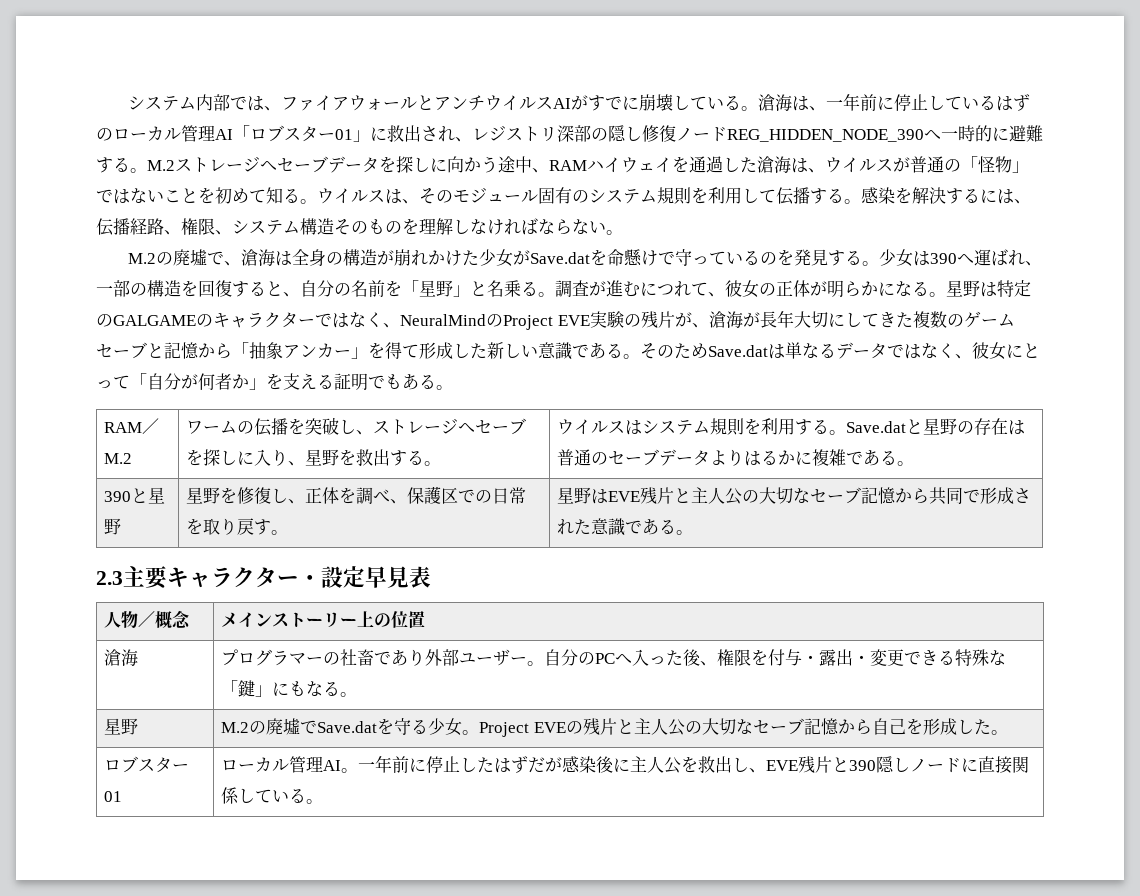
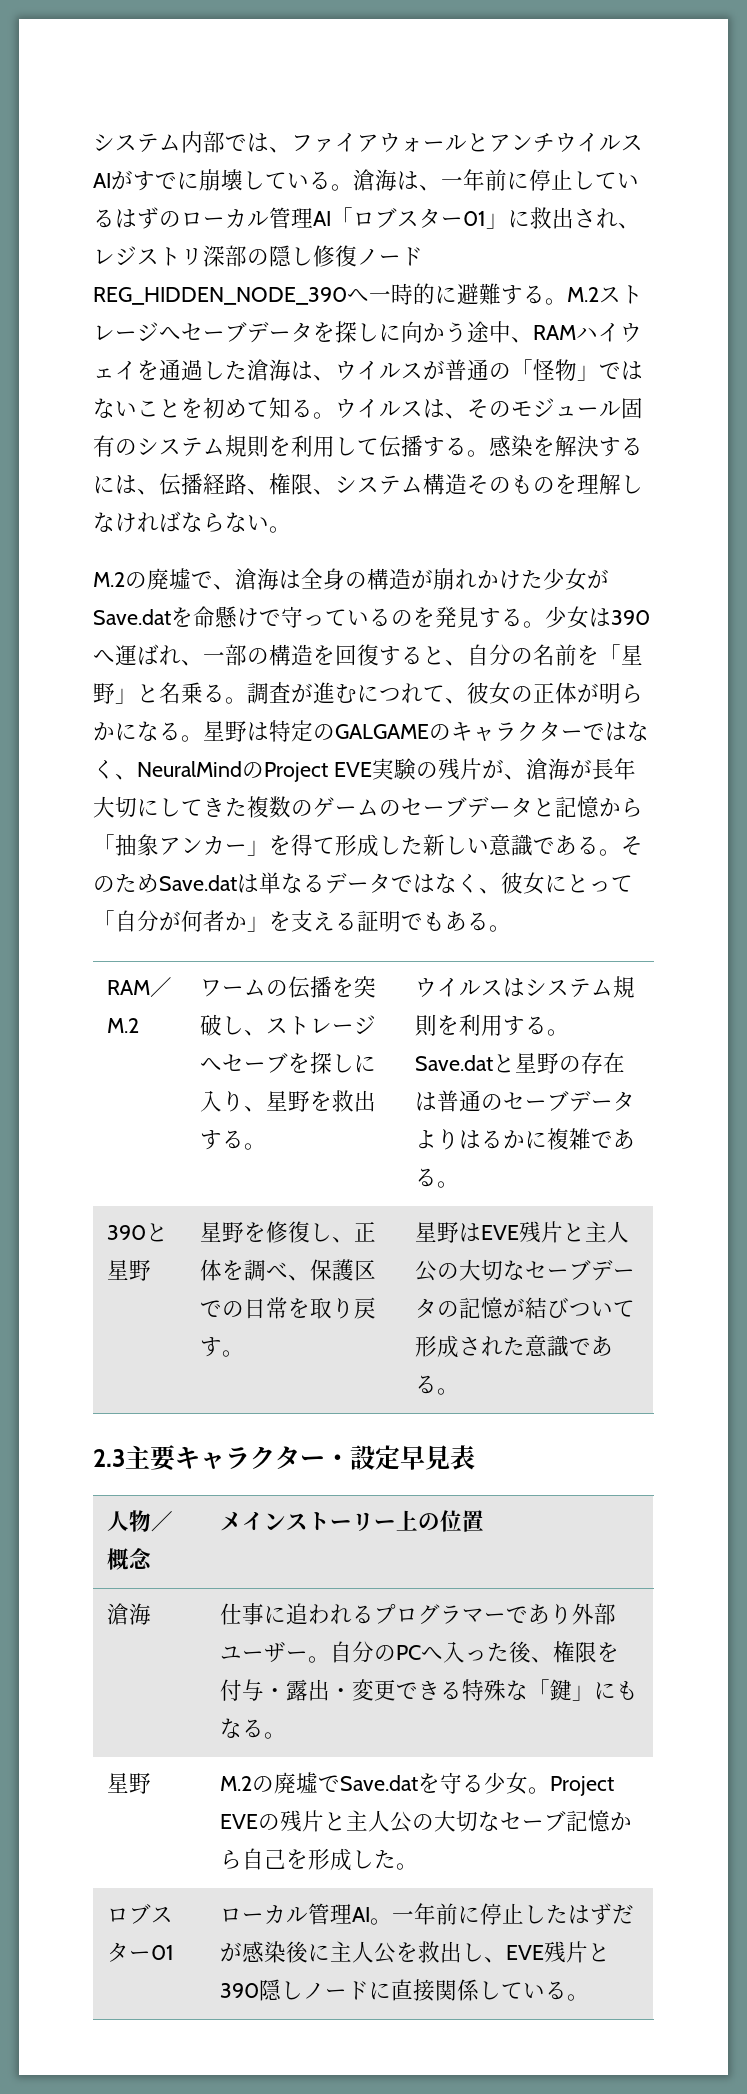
- 星野は特定のGALGAMEのキャラクターではなく、NeuralMindのProject EVE実験の残片が、滄海が長年大切にしてきた複数のゲームセーブと記憶から「抽象アンカー」を得て形成した新しい意識である。
+ 星野は特定のGALGAMEのキャラクターではなく、NeuralMindのProject EVE実験の残片が、滄海が長年大切にしてきた複数のゲームのセーブデータと記憶から「抽象アンカー」を得て形成した新しい意識である。
- 390と星野 | 星野を修復し、正体を調べ、保護区での日常を取り戻す。 | 星野はEVE残片と主人公の大切なセーブ記憶から共同で形成された意識である。
+ 390と星野 | 星野を修復し、正体を調べ、保護区での日常を取り戻す。 | 星野はEVE残片と主人公の大切なセーブデータの記憶が結びついて形成された意識である。
- 滄海 | プログラマーの社畜であり外部ユーザー。自分のPCへ入った後、権限を付与・露出・変更できる特殊な「鍵」にもなる。
+ 滄海 | 仕事に追われるプログラマーであり外部ユーザー。自分のPCへ入った後、権限を付与・露出・変更できる特殊な「鍵」にもなる。

